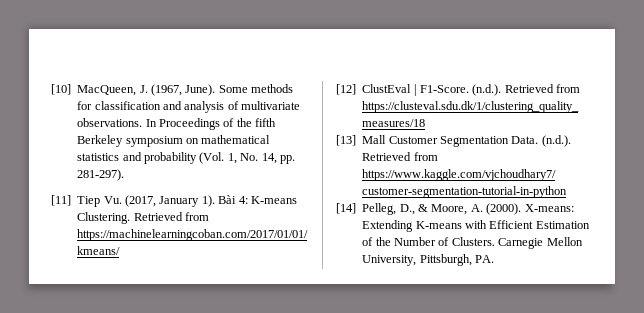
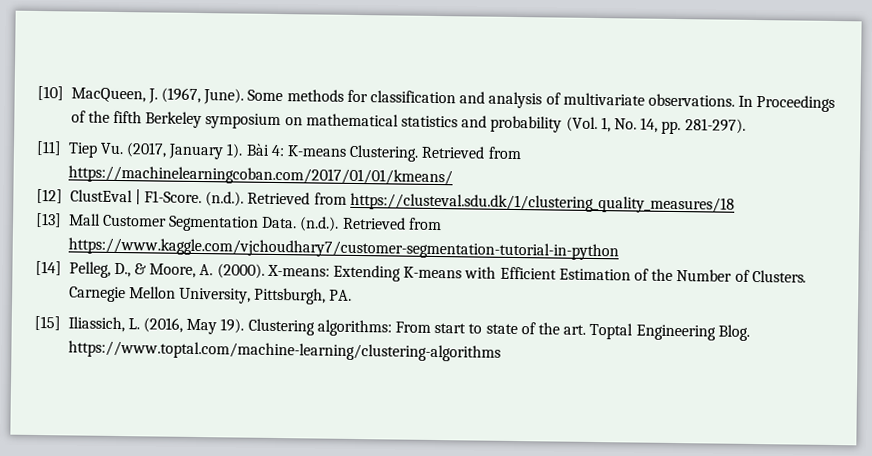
+ [15] Iliassich, L. (2016, May 19). Clustering algorithms: From start to state of the art. Toptal Engineering Blog. https://www.toptal.com/machine-learning/clustering-algorithms

